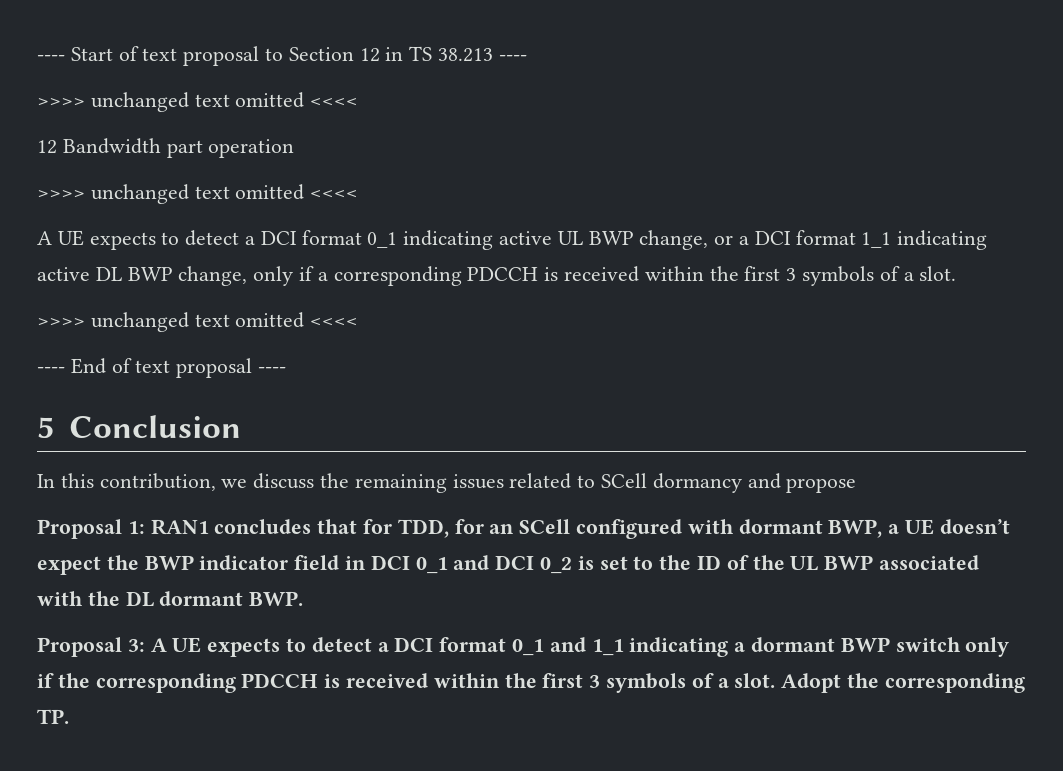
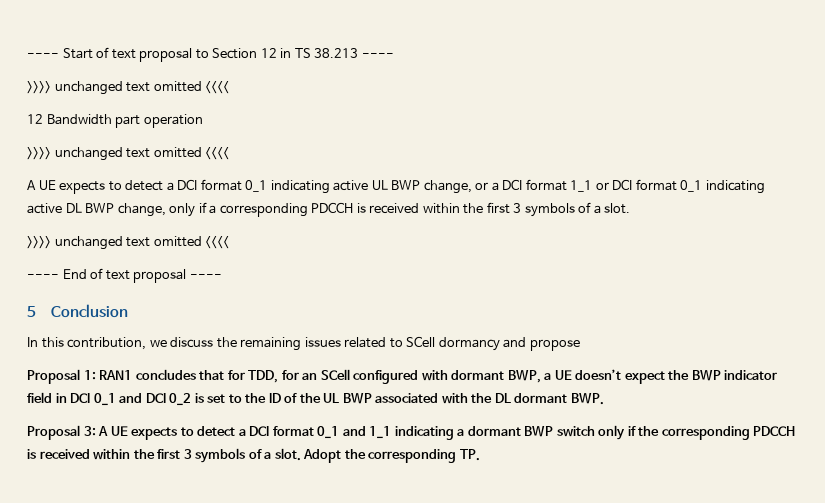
- A UE expects to detect a DCI format 0_1 indicating active UL BWP change, or a DCI format 1_1 indicating active DL BWP change, only if a corresponding PDCCH is received within the first 3 symbols of a slot.
+ A UE expects to detect a DCI format 0_1 indicating active UL BWP change, or a DCI format 1_1 or DCI format 0_1 indicating active DL BWP change, only if a corresponding PDCCH is received within the first 3 symbols of a slot.

